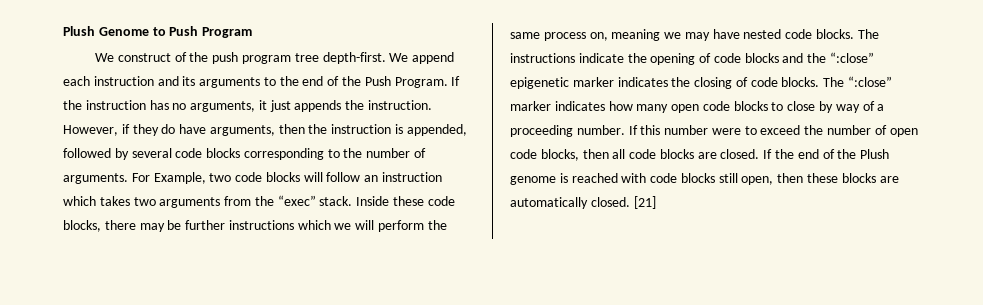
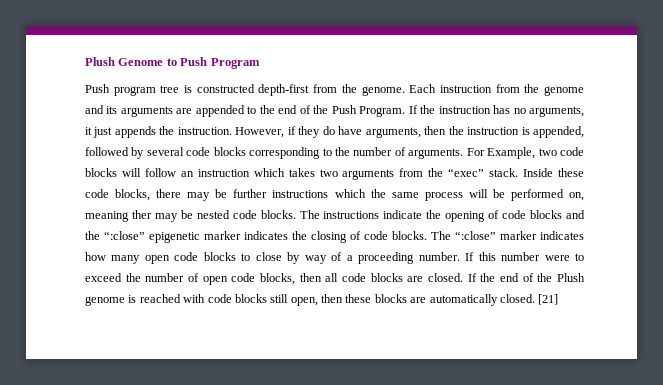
- We construct of the push program tree depth-first. We append each instruction and its arguments to the end of the Push Program.
+ Push program tree is constructed depth-first from the genome. Each instruction from the genome and its arguments are appended to the end of the Push Program.
- Inside these code blocks, there may be further instructions which we will perform the same process on, meaning we may have nested code blocks.
+ Inside these code blocks, there may be further instructions which the same process will be performed on, meaning ther may be nested code blocks.

